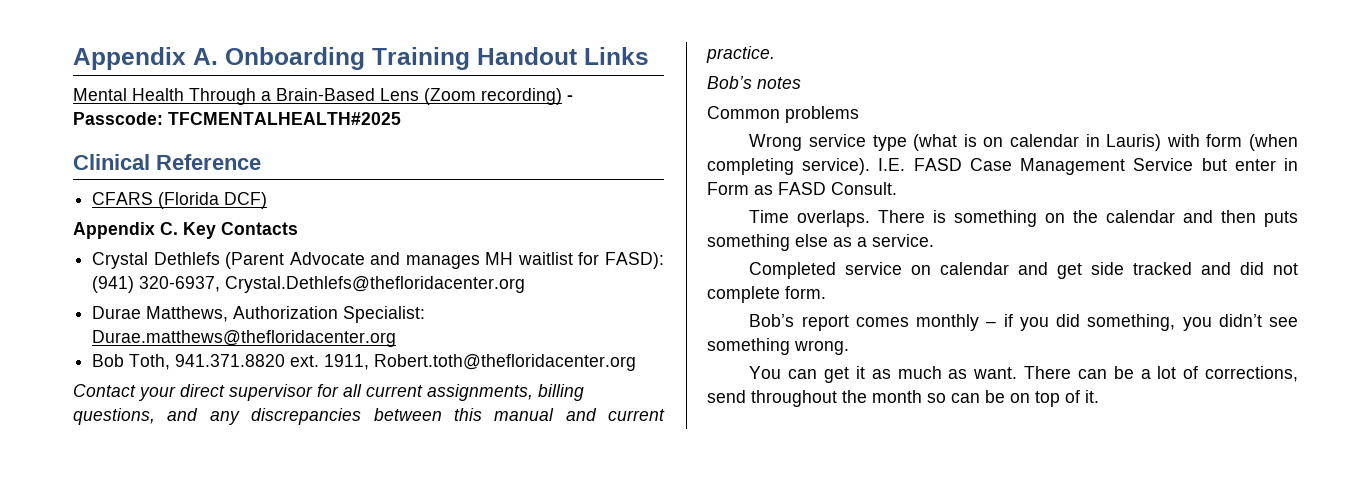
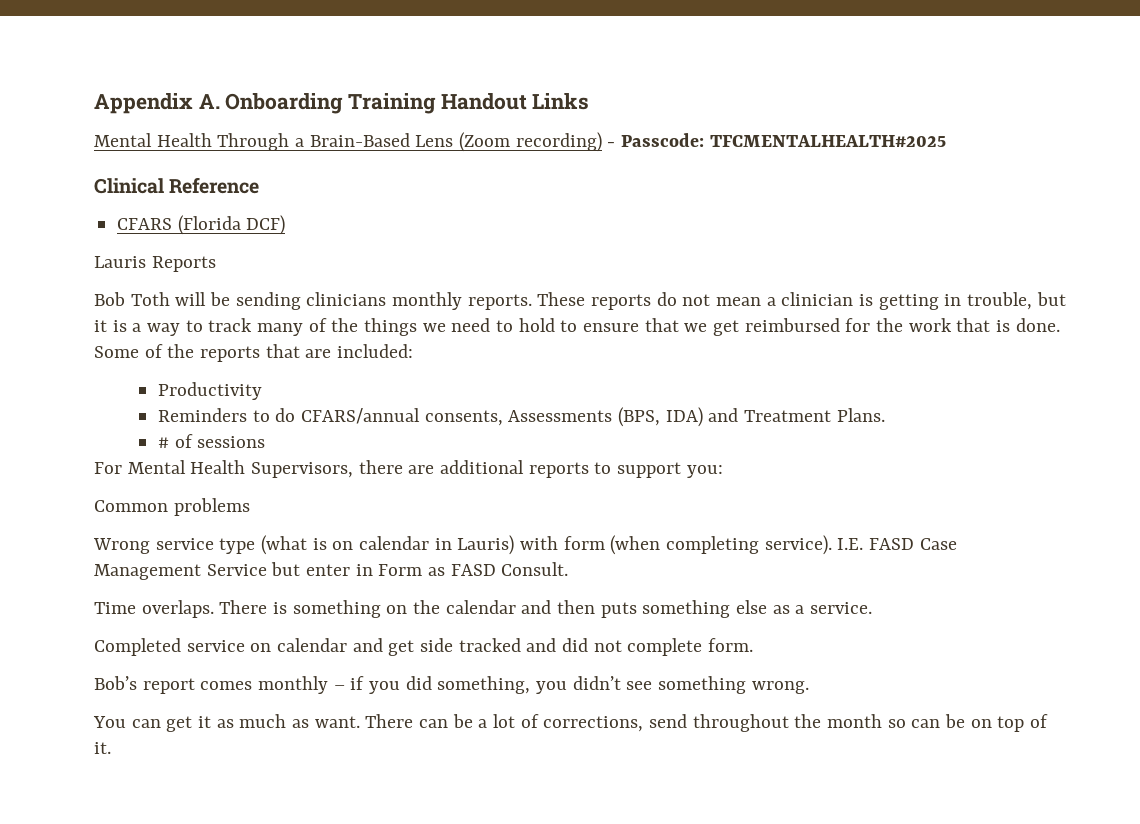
- Appendix C. Key Contacts
- Crystal Dethlefs (Parent Advocate and manages MH waitlist for FASD): (941) 320-6937, Crystal.Dethlefs@thefloridacenter.org
- Durae Matthews, Authorization Specialist: Durae.matthews@thefloridacenter.org
- Bob Toth, 941.371.8820 ext. 1911, Robert.toth@thefloridacenter.org
- Contact your direct supervisor for all current assignments, billing questions, and any discrepancies between this manual and current practice.
- Bob’s notes
+ Lauris Reports
+ Bob Toth will be sending clinicians monthly reports. These reports do not mean a clinician is getting in trouble, but it is a way to track many of the things we need to hold to ensure that we get reimbursed for the work that is done. Some of the reports that are included:
+ Productivity
+ Reminders to do CFARS/annual consents, Assessments (BPS, IDA) and Treatment Plans.
+ # of sessions
+ For Mental Health Supervisors, there are additional reports to support you:

